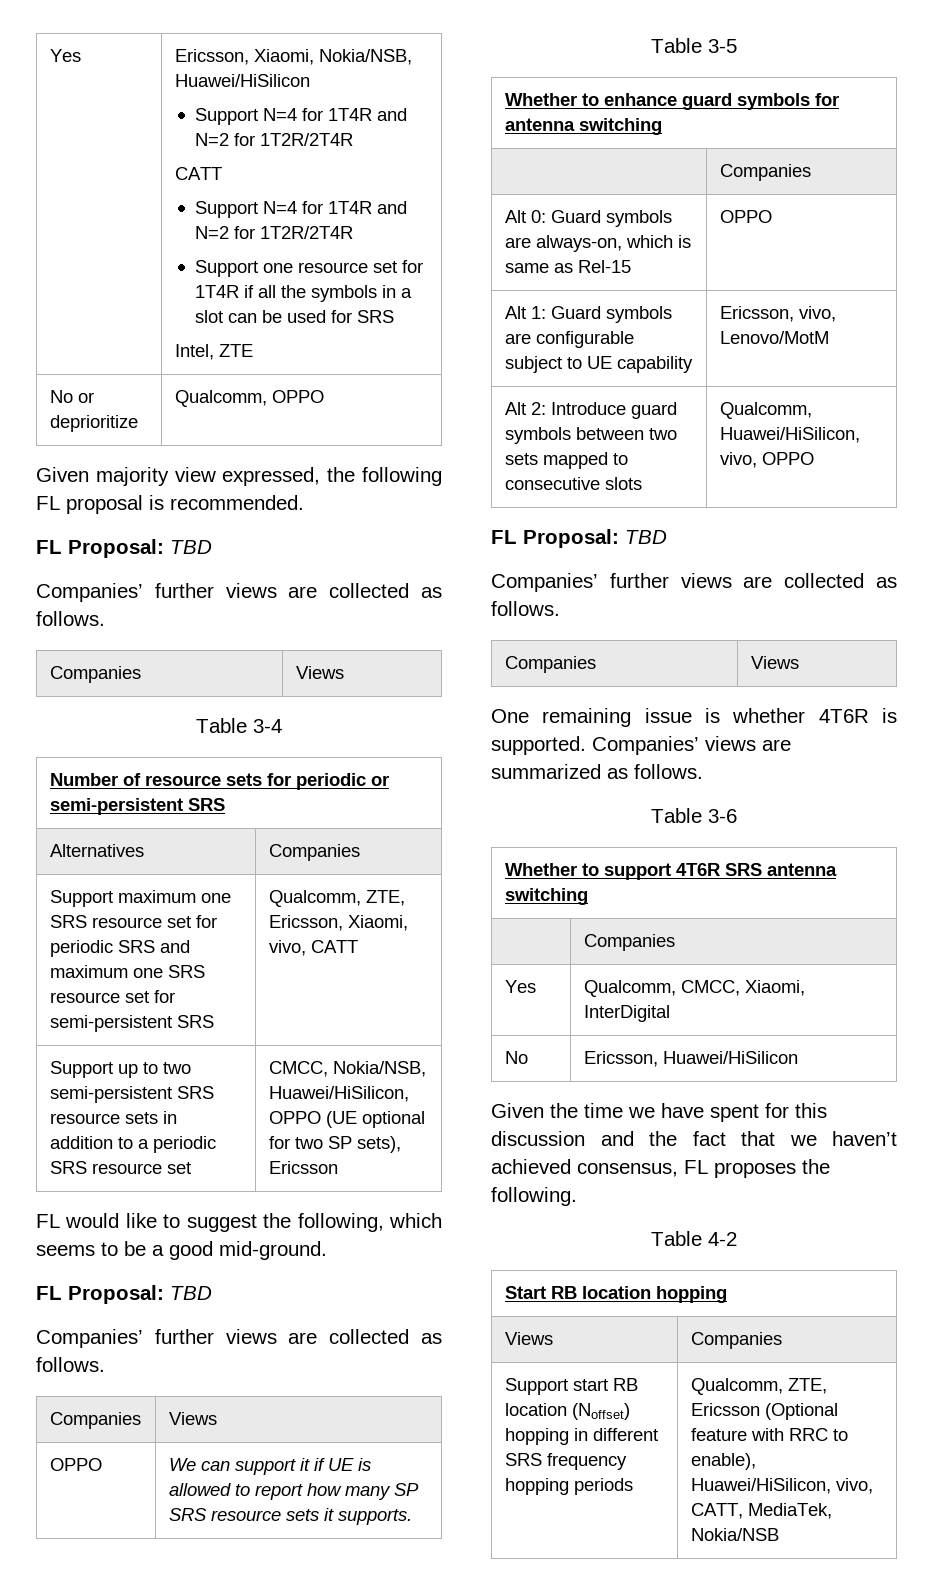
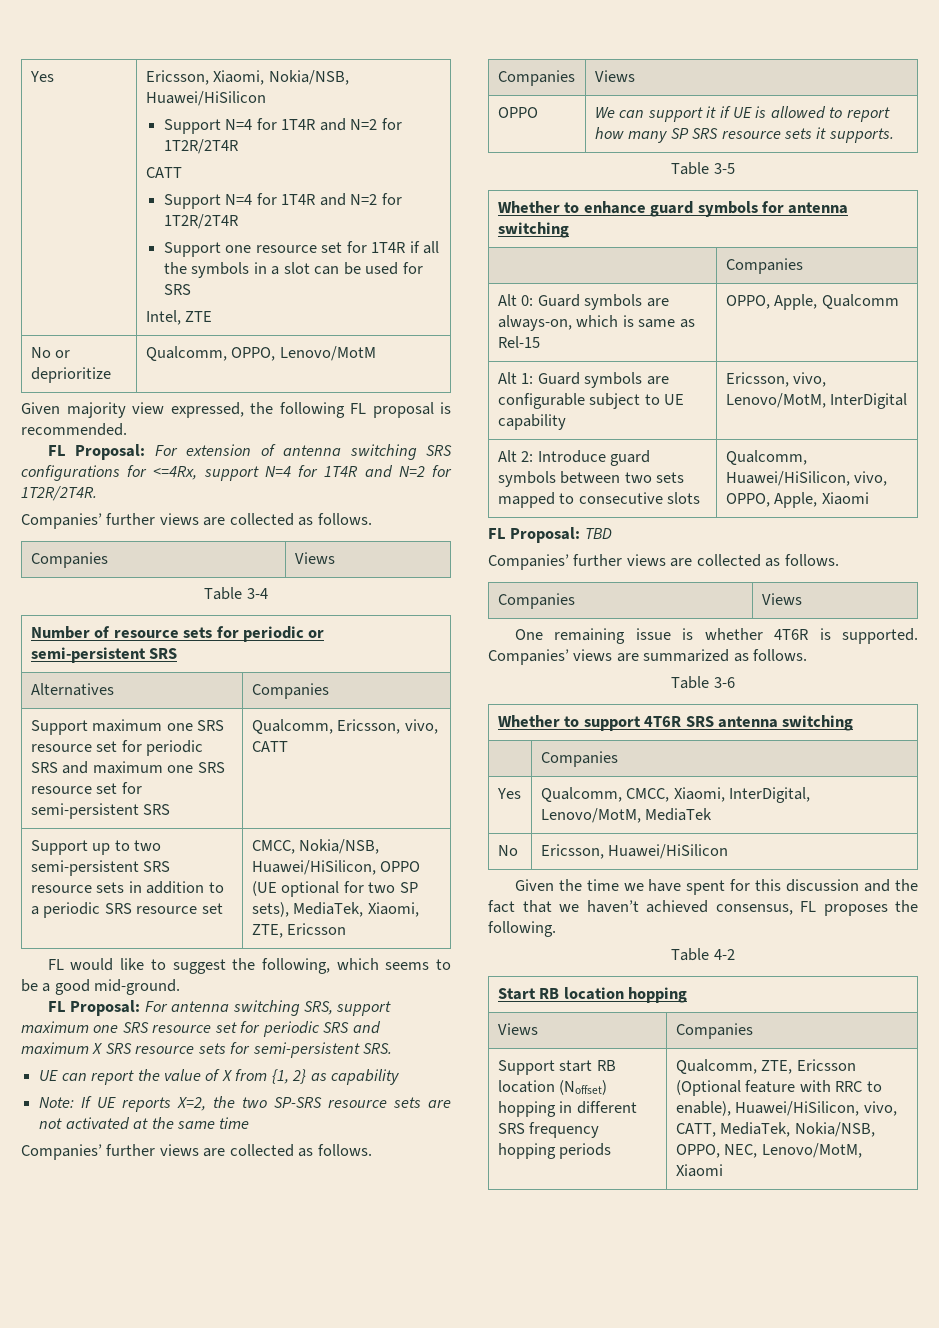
- No or deprioritize | Qualcomm, OPPO
+ No or deprioritize | Qualcomm, OPPO, Lenovo/MotM
  Given majority view expressed, the following FL proposal is recommended.
- FL Proposal: TBD
+ FL Proposal: For extension of antenna switching SRS configurations for <=4Rx, support N=4 for 1T4R and N=2 for 1T2R/2T4R.
- Support maximum one SRS resource set for periodic SRS and maximum one SRS resource set for semi-persistent SRS | Qualcomm, ZTE, Ericsson, Xiaomi, vivo, CATT
+ Support maximum one SRS resource set for periodic SRS and maximum one SRS resource set for semi-persistent SRS | Qualcomm, Ericsson, vivo, CATT
- Support up to two semi-persistent SRS resource sets in addition to a periodic SRS resource set | CMCC, Nokia/NSB, Huawei/HiSilicon, OPPO (UE optional for two SP sets), Ericsson
+ Support up to two semi-persistent SRS resource sets in addition to a periodic SRS resource set | CMCC, Nokia/NSB, Huawei/HiSilicon, OPPO (UE optional for two SP sets), MediaTek, Xiaomi, ZTE, Ericsson
  FL would like to suggest the following, which seems to be a good mid-ground.
- FL Proposal: TBD
+ FL Proposal: For antenna switching SRS, support maximum one SRS resource set for periodic SRS and maximum X SRS resource sets for semi-persistent SRS.
+ UE can report the value of X from {1, 2} as capability
+ Note: If UE reports X=2, the two SP-SRS resource sets are not activated at the same time
- Alt 0: Guard symbols are always-on, which is same as Rel-15 | OPPO
+ Alt 0: Guard symbols are always-on, which is same as Rel-15 | OPPO, Apple, Qualcomm
- Alt 1: Guard symbols are configurable subject to UE capability | Ericsson, vivo, Lenovo/MotM
+ Alt 1: Guard symbols are configurable subject to UE capability | Ericsson, vivo, Lenovo/MotM, InterDigital
- Alt 2: Introduce guard symbols between two sets mapped to consecutive slots | Qualcomm, Huawei/HiSilicon, vivo, OPPO
+ Alt 2: Introduce guard symbols between two sets mapped to consecutive slots | Qualcomm, Huawei/HiSilicon, vivo, OPPO, Apple, Xiaomi
- Yes | Qualcomm, CMCC, Xiaomi, InterDigital
+ Yes | Qualcomm, CMCC, Xiaomi, InterDigital, Lenovo/MotM, MediaTek
- Support start RB location (Noffset) hopping in different SRS frequency hopping periods | Qualcomm, ZTE, Ericsson (Optional feature with RRC to enable), Huawei/HiSilicon, vivo, CATT, MediaTek, Nokia/NSB
+ Support start RB location (Noffset) hopping in different SRS frequency hopping periods | Qualcomm, ZTE, Ericsson (Optional feature with RRC to enable), Huawei/HiSilicon, vivo, CATT, MediaTek, Nokia/NSB, OPPO, NEC, Lenovo/MotM, Xiaomi

